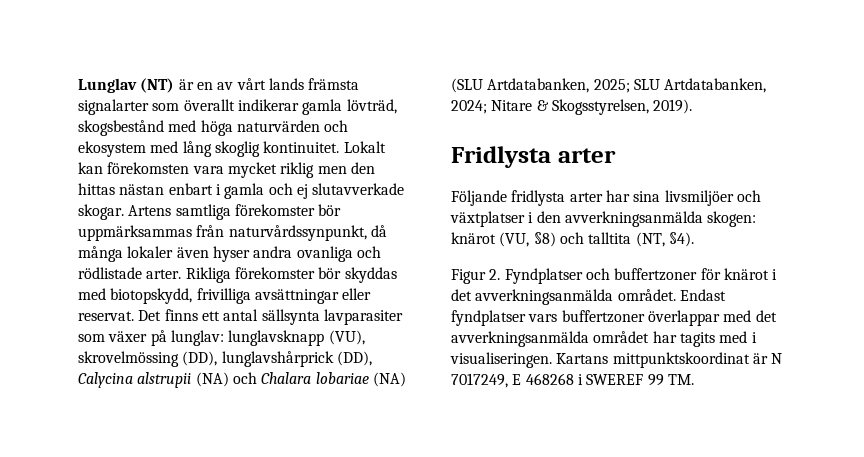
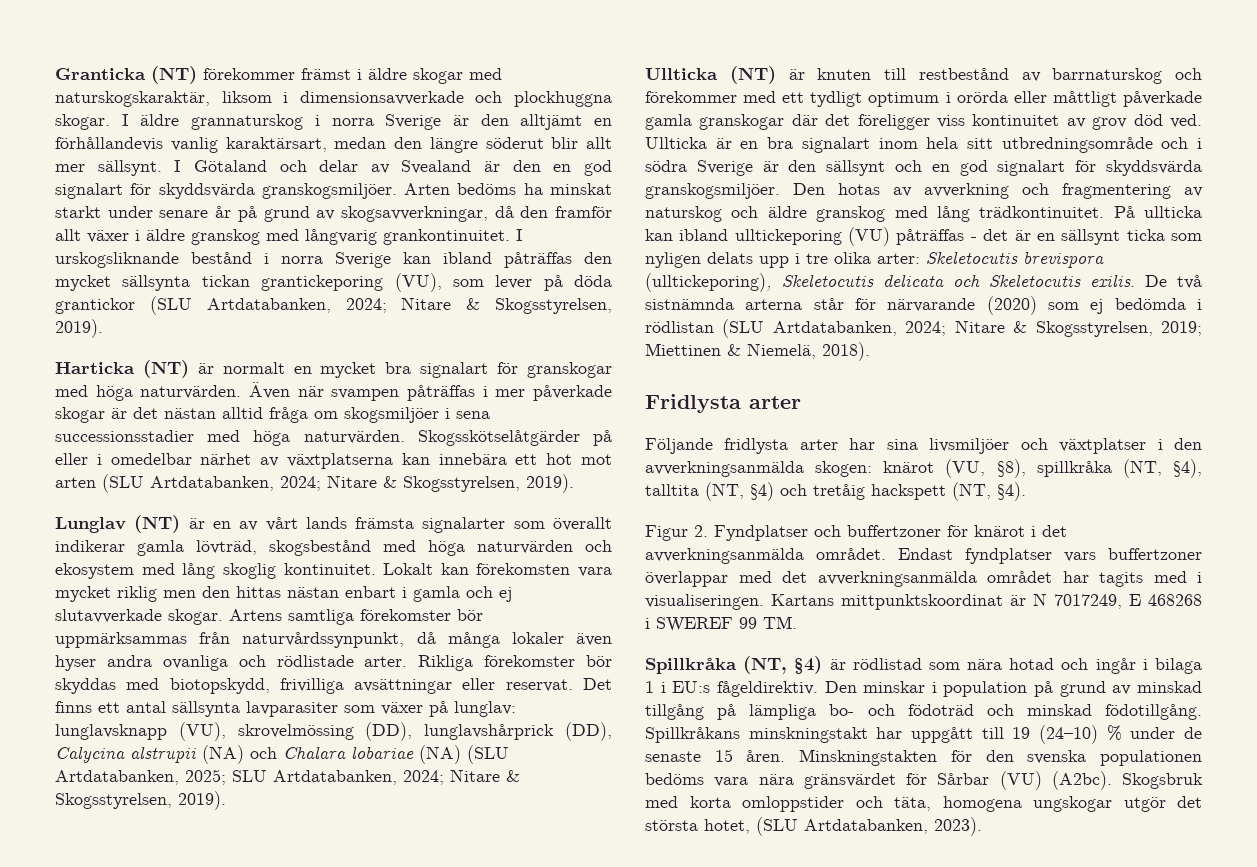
+ Granticka (NT) förekommer främst i äldre skogar med naturskogskaraktär, liksom i dimensionsavverkade och plockhuggna skogar. I äldre grannaturskog i norra Sverige är den alltjämt en förhållandevis vanlig karaktärsart, medan den längre söderut blir allt mer sällsynt. I Götaland och delar av Svealand är den en god signalart för skyddsvärda granskogsmiljöer. Arten bedöms ha minskat starkt under senare år på grund av skogsavverkningar, då den framför allt växer i äldre granskog med långvarig grankontinuitet. I urskogsliknande bestånd i norra Sverige kan ibland påträffas den mycket sällsynta tickan grantickeporing (VU), som lever på döda grantickor (SLU Artdatabanken, 2024; Nitare & Skogsstyrelsen, 2019).
+ Harticka (NT) är normalt en mycket bra signalart för granskogar med höga naturvärden. Även när svampen påträffas i mer påverkade skogar är det nästan alltid fråga om skogsmiljöer i sena successionsstadier med höga naturvärden. Skogsskötselåtgärder på eller i omedelbar närhet av växtplatserna kan innebära ett hot mot arten (SLU Artdatabanken, 2024; Nitare & Skogsstyrelsen, 2019).
+ Ullticka (NT) är knuten till restbestånd av barrnaturskog och förekommer med ett tydligt optimum i orörda eller måttligt påverkade gamla granskogar där det föreligger viss kontinuitet av grov död ved. Ullticka är en bra signalart inom hela sitt utbredningsområde och i södra Sverige är den sällsynt och en god signalart för skyddsvärda granskogsmiljöer. Den hotas av avverkning och fragmentering av naturskog och äldre granskog med lång trädkontinuitet. På ullticka kan ibland ulltickeporing (VU) påträffas - det är en sällsynt ticka som nyligen delats upp i tre olika arter: Skeletocutis brevispora (ulltickeporing), Skeletocutis delicata och Skeletocutis exilis. De två sistnämnda arterna står för närvarande (2020) som ej bedömda i rödlistan (SLU Artdatabanken, 2024; Nitare & Skogsstyrelsen, 2019; Miettinen & Niemelä, 2018).
- Följande fridlysta arter har sina livsmiljöer och växtplatser i den avverkningsanmälda skogen: knärot (VU, §8) och talltita (NT, §4).
+ Följande fridlysta arter har sina livsmiljöer och växtplatser i den avverkningsanmälda skogen: knärot (VU, §8), spillkråka (NT, §4), talltita (NT, §4) och tretåig hackspett (NT, §4).
+ Spillkråka (NT, §4) är rödlistad som nära hotad och ingår i bilaga 1 i EU:s fågeldirektiv. Den minskar i population på grund av minskad tillgång på lämpliga bo- och födoträd och minskad födotillgång. Spillkråkans minskningstakt har uppgått till 19 (24–10) % under de senaste 15 åren. Minskningstakten för den svenska populationen bedöms vara nära gränsvärdet för Sårbar (VU) (A2bc). Skogsbruk med korta omloppstider och täta, homogena ungskogar utgör det största hotet, (SLU Artdatabanken, 2023).

